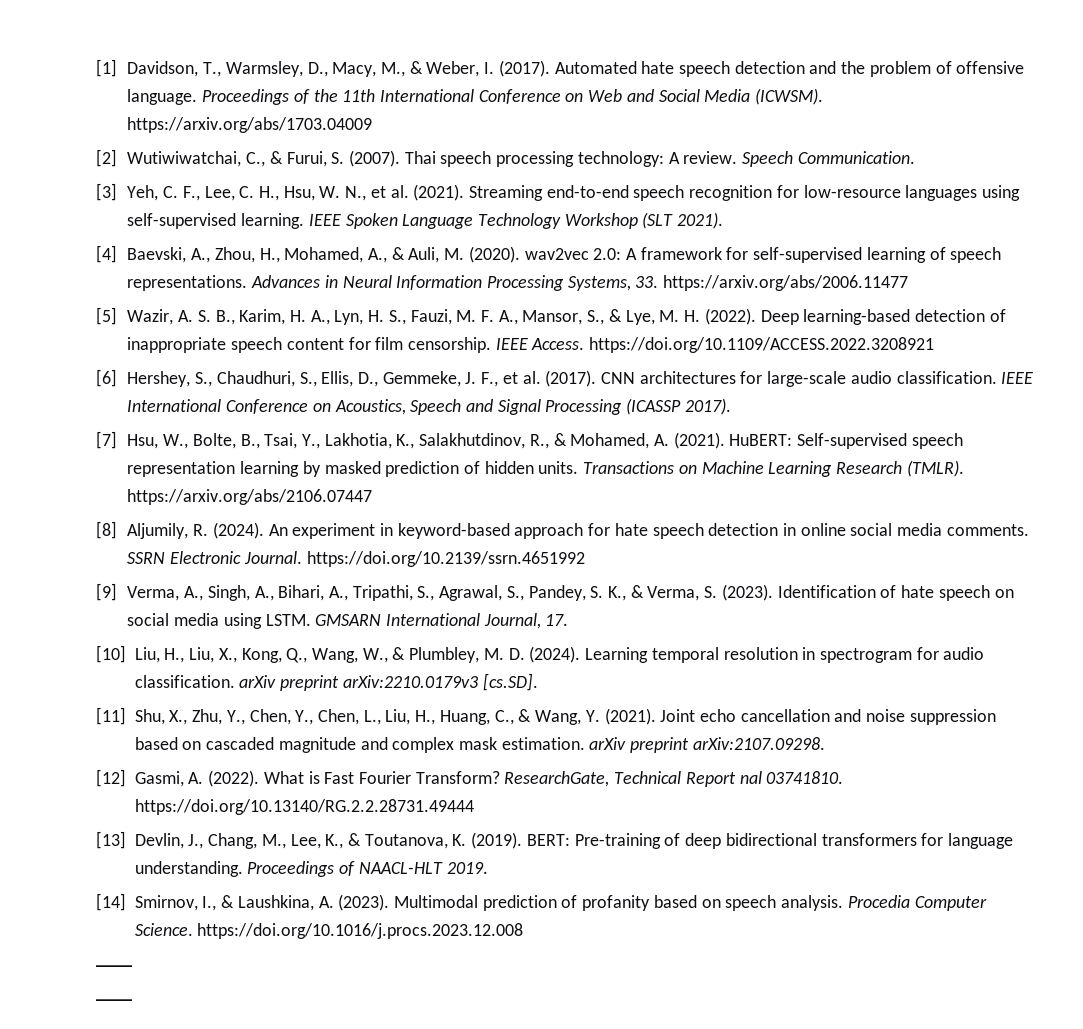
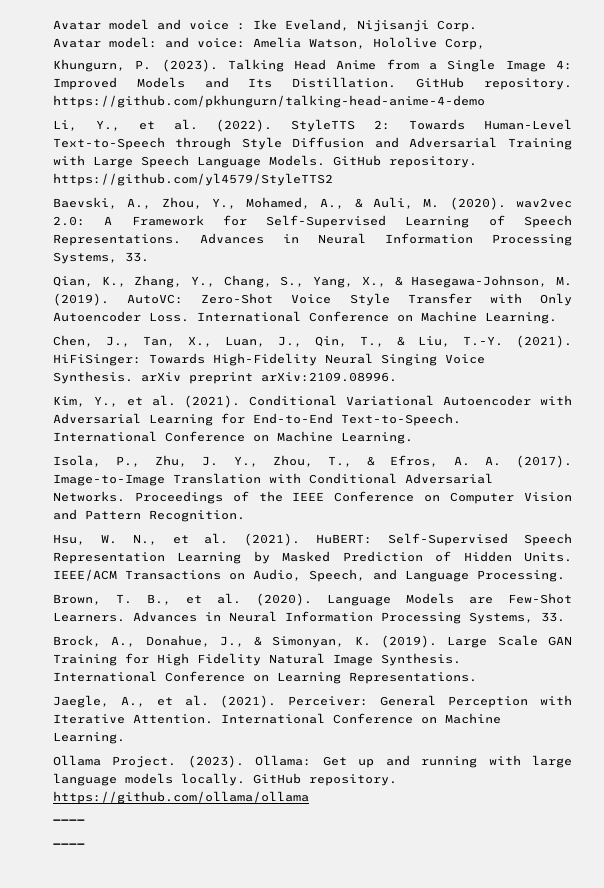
- [1] Davidson, T., Warmsley, D., Macy, M., & Weber, I. (2017). Automated hate speech detection and the problem of offensive language. Proceedings of the 11th International Conference on Web and Social Media (ICWSM). https://arxiv.org/abs/1703.04009
- [2] Wutiwiwatchai, C., & Furui, S. (2007). Thai speech processing technology: A review. Speech Communication.
- [3] Yeh, C. F., Lee, C. H., Hsu, W. N., et al. (2021). Streaming end-to-end speech recognition for low-resource languages using self-supervised learning. IEEE Spoken Language Technology Workshop (SLT 2021).
- [4] Baevski, A., Zhou, H., Mohamed, A., & Auli, M. (2020). wav2vec 2.0: A framework for self-supervised learning of speech representations. Advances in Neural Information Processing Systems, 33. https://arxiv.org/abs/2006.11477
- [5] Wazir, A. S. B., Karim, H. A., Lyn, H. S., Fauzi, M. F. A., Mansor, S., & Lye, M. H. (2022). Deep learning-based detection of inappropriate speech content for film censorship. IEEE Access. https://doi.org/10.1109/ACCESS.2022.3208921
- [6] Hershey, S., Chaudhuri, S., Ellis, D., Gemmeke, J. F., et al. (2017). CNN architectures for large-scale audio classification. IEEE International Conference on Acoustics, Speech and Signal Processing (ICASSP 2017).
- [7] Hsu, W., Bolte, B., Tsai, Y., Lakhotia, K., Salakhutdinov, R., & Mohamed, A. (2021). HuBERT: Self-supervised speech representation learning by masked prediction of hidden units. Transactions on Machine Learning Research (TMLR). https://arxiv.org/abs/2106.07447
- [8] Aljumily, R. (2024). An experiment in keyword-based approach for hate speech detection in online social media comments. SSRN Electronic Journal. https://doi.org/10.2139/ssrn.4651992
- [9] Verma, A., Singh, A., Bihari, A., Tripathi, S., Agrawal, S., Pandey, S. K., & Verma, S. (2023). Identification of hate speech on social media using LSTM. GMSARN International Journal, 17.
- [10] Liu, H., Liu, X., Kong, Q., Wang, W., & Plumbley, M. D. (2024). Learning temporal resolution in spectrogram for audio classification. arXiv preprint arXiv:2210.0179v3 [cs.SD].
- [11] Shu, X., Zhu, Y., Chen, Y., Chen, L., Liu, H., Huang, C., & Wang, Y. (2021). Joint echo cancellation and noise suppression based on cascaded magnitude and complex mask estimation. arXiv preprint arXiv:2107.09298.
- [12] Gasmi, A. (2022). What is Fast Fourier Transform? ResearchGate, Technical Report nal 03741810. https://doi.org/10.13140/RG.2.2.28731.49444
- [13] Devlin, J., Chang, M., Lee, K., & Toutanova, K. (2019). BERT: Pre-training of deep bidirectional transformers for language understanding. Proceedings of NAACL-HLT 2019.
- [14] Smirnov, I., & Laushkina, A. (2023). Multimodal prediction of profanity based on speech analysis. Procedia Computer Science. https://doi.org/10.1016/j.procs.2023.12.008
+ Avatar model and voice : Ike Eveland, Nijisanji Corp.
+ Avatar model: and voice: Amelia Watson, Hololive Corp,
+ Khungurn, P. (2023). Talking Head Anime from a Single Image 4: Improved Models and Its Distillation. GitHub repository. https://github.com/pkhungurn/talking-head-anime-4-demo
+ Li, Y., et al. (2022). StyleTTS 2: Towards Human-Level Text-to-Speech through Style Diffusion and Adversarial Training with Large Speech Language Models. GitHub repository. https://github.com/yl4579/StyleTTS2
+ Baevski, A., Zhou, Y., Mohamed, A., & Auli, M. (2020). wav2vec 2.0: A Framework for Self-Supervised Learning of Speech Representations. Advances in Neural Information Processing Systems, 33.
+ Qian, K., Zhang, Y., Chang, S., Yang, X., & Hasegawa-Johnson, M. (2019). AutoVC: Zero-Shot Voice Style Transfer with Only Autoencoder Loss. International Conference on Machine Learning.
+ Chen, J., Tan, X., Luan, J., Qin, T., & Liu, T.-Y. (2021). HiFiSinger: Towards High-Fidelity Neural Singing Voice Synthesis. arXiv preprint arXiv:2109.08996.
+ Kim, Y., et al. (2021). Conditional Variational Autoencoder with Adversarial Learning for End-to-End Text-to-Speech. International Conference on Machine Learning.
+ Isola, P., Zhu, J. Y., Zhou, T., & Efros, A. A. (2017). Image-to-Image Translation with Conditional Adversarial Networks. Proceedings of the IEEE Conference on Computer Vision and Pattern Recognition.
+ Hsu, W. N., et al. (2021). HuBERT: Self-Supervised Speech Representation Learning by Masked Prediction of Hidden Units. IEEE/ACM Transactions on Audio, Speech, and Language Processing.
+ Brown, T. B., et al. (2020). Language Models are Few-Shot Learners. Advances in Neural Information Processing Systems, 33.
+ Brock, A., Donahue, J., & Simonyan, K. (2019). Large Scale GAN Training for High Fidelity Natural Image Synthesis. International Conference on Learning Representations.
+ Jaegle, A., et al. (2021). Perceiver: General Perception with Iterative Attention. International Conference on Machine Learning.
+ Ollama Project. (2023). Ollama: Get up and running with large language models locally. GitHub repository. https://github.com/ollama/ollama

